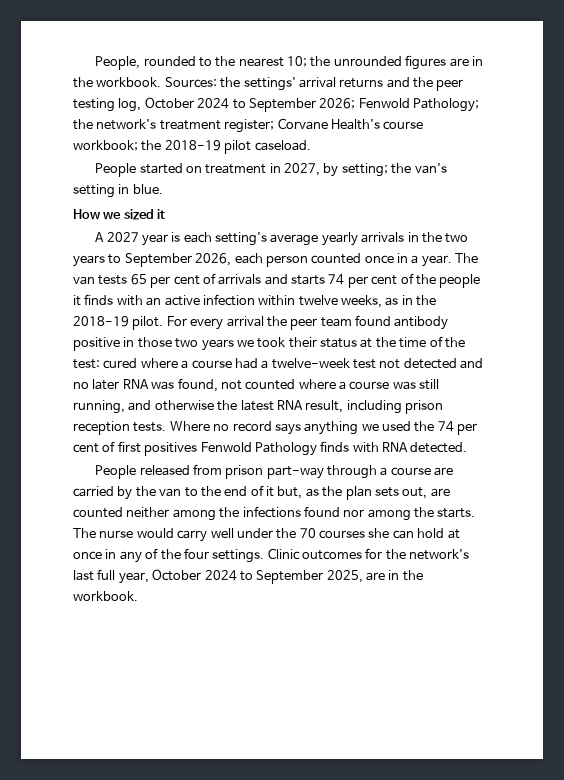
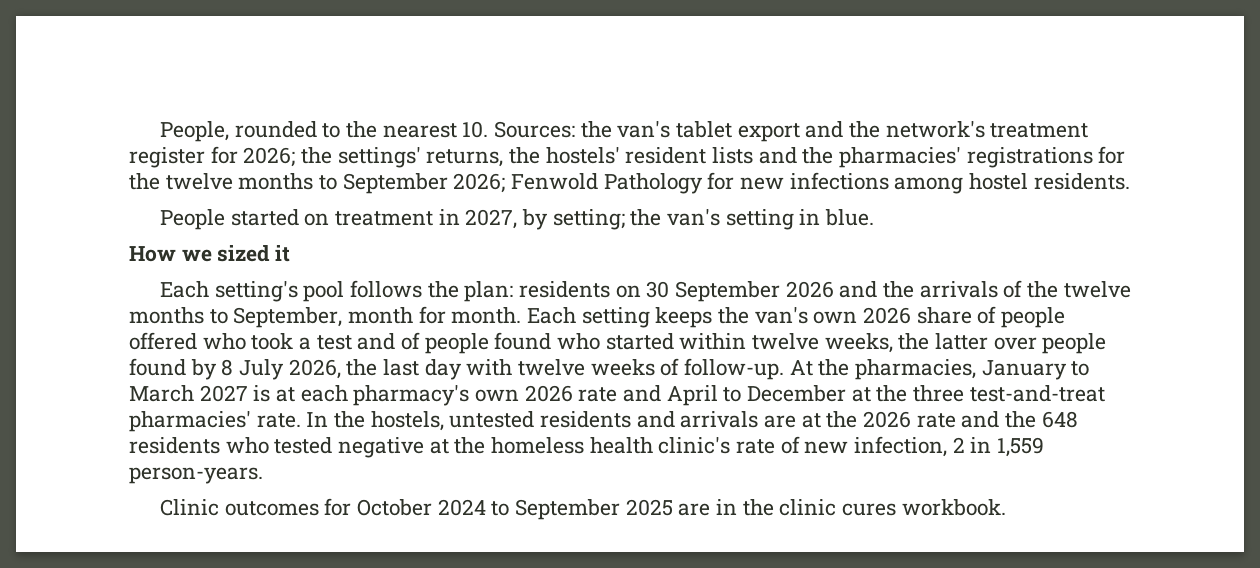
- People, rounded to the nearest 10; the unrounded figures are in the workbook. Sources: the settings' arrival returns and the peer testing log, October 2024 to September 2026; Fenwold Pathology; the network's treatment register; Corvane Health's course workbook; the 2018-19 pilot caseload.
+ People, rounded to the nearest 10. Sources: the van's tablet export and the network's treatment register for 2026; the settings' returns, the hostels' resident lists and the pharmacies' registrations for the twelve months to September 2026; Fenwold Pathology for new infections among hostel residents.
- A 2027 year is each setting's average yearly arrivals in the two years to September 2026, each person counted once in a year. The van tests 65 per cent of arrivals and starts 74 per cent of the people it finds with an active infection within twelve weeks, as in the 2018-19 pilot. For every arrival the peer team found antibody positive in those two years we took their status at the time of the test: cured where a course had a twelve-week test not detected and no later RNA was found, not counted where a course was still running, and otherwise the latest RNA result, including prison reception tests. Where no record says anything we used the 74 per cent of first positives Fenwold Pathology finds with RNA detected.
- People released from prison part-way through a course are carried by the van to the end of it but, as the plan sets out, are counted neither among the infections found nor among the starts. The nurse would carry well under the 70 courses she can hold at once in any of the four settings. Clinic outcomes for the network's last full year, October 2024 to September 2025, are in the workbook.
+ Each setting's pool follows the plan: residents on 30 September 2026 and the arrivals of the twelve months to September, month for month. Each setting keeps the van's own 2026 share of people offered who took a test and of people found who started within twelve weeks, the latter over people found by 8 July 2026, the last day with twelve weeks of follow-up. At the pharmacies, January to March 2027 is at each pharmacy's own 2026 rate and April to December at the three test-and-treat pharmacies' rate. In the hostels, untested residents and arrivals are at the 2026 rate and the 648 residents who tested negative at the homeless health clinic's rate of new infection, 2 in 1,559 person-years.
+ Clinic outcomes for October 2024 to September 2025 are in the clinic cures workbook.

